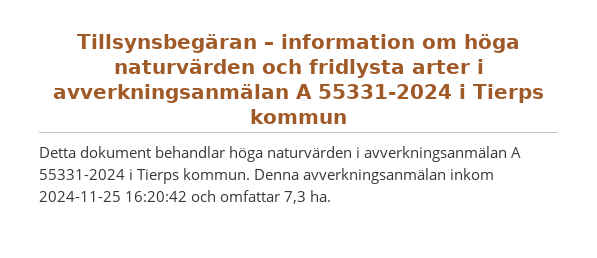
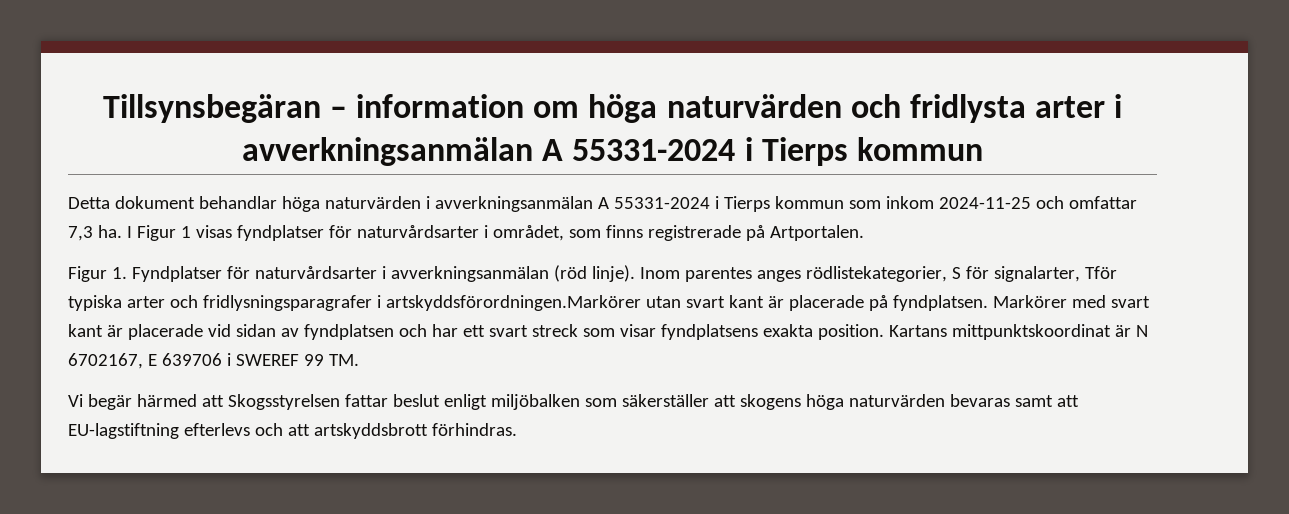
- Detta dokument behandlar höga naturvärden i avverkningsanmälan A 55331-2024 i Tierps kommun. Denna avverkningsanmälan inkom 2024-11-25 16:20:42 och omfattar 7,3 ha.
+ Detta dokument behandlar höga naturvärden i avverkningsanmälan A 55331-2024 i Tierps kommun som inkom 2024-11-25 och omfattar 7,3 ha.
+ I Figur 1 visas fyndplatser för naturvårdsarter i området, som finns registrerade på Artportalen.
+ Figur 1. Fyndplatser för naturvårdsarter i avverkningsanmälan (röd linje). Inom parentes anges rödlistekategorier, S för signalarter, Tför typiska arter och fridlysningsparagrafer i artskyddsförordningen.Markörer utan svart kant är placerade på fyndplatsen. Markörer med svart kant är placerade vid sidan av fyndplatsen och har ett svart streck som visar fyndplatsens exakta position. Kartans mittpunktskoordinat är N 6702167, E 639706 i SWEREF 99 TM.
+ Vi begär härmed att Skogsstyrelsen fattar beslut enligt miljöbalken som säkerställer att skogens höga naturvärden bevaras samt att EU-lagstiftning efterlevs och att artskyddsbrott förhindras.

